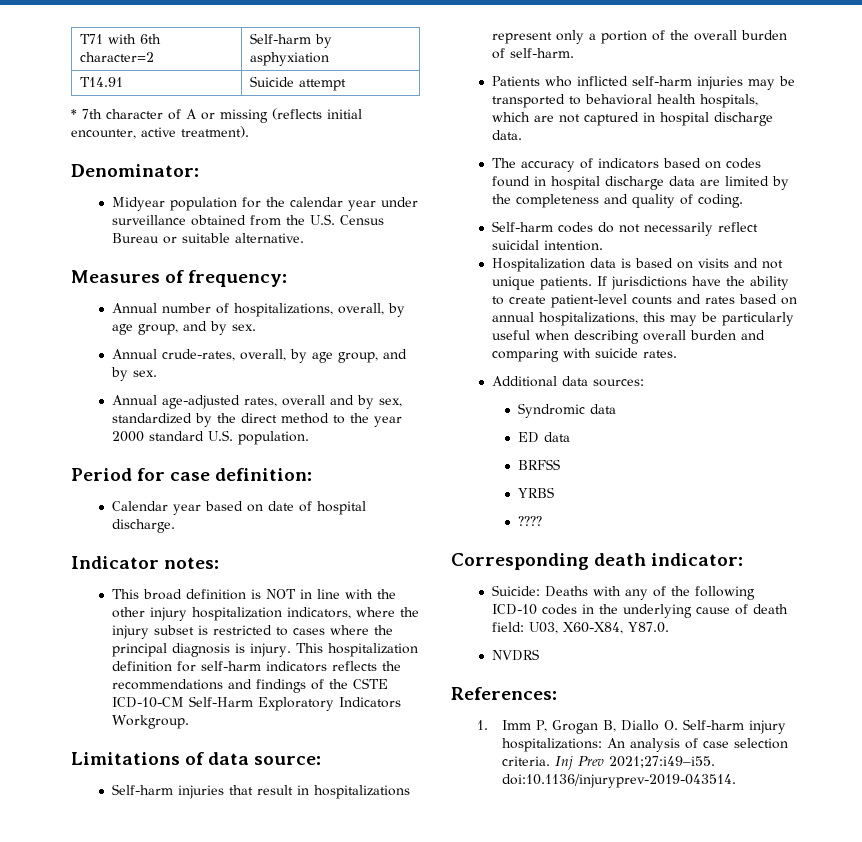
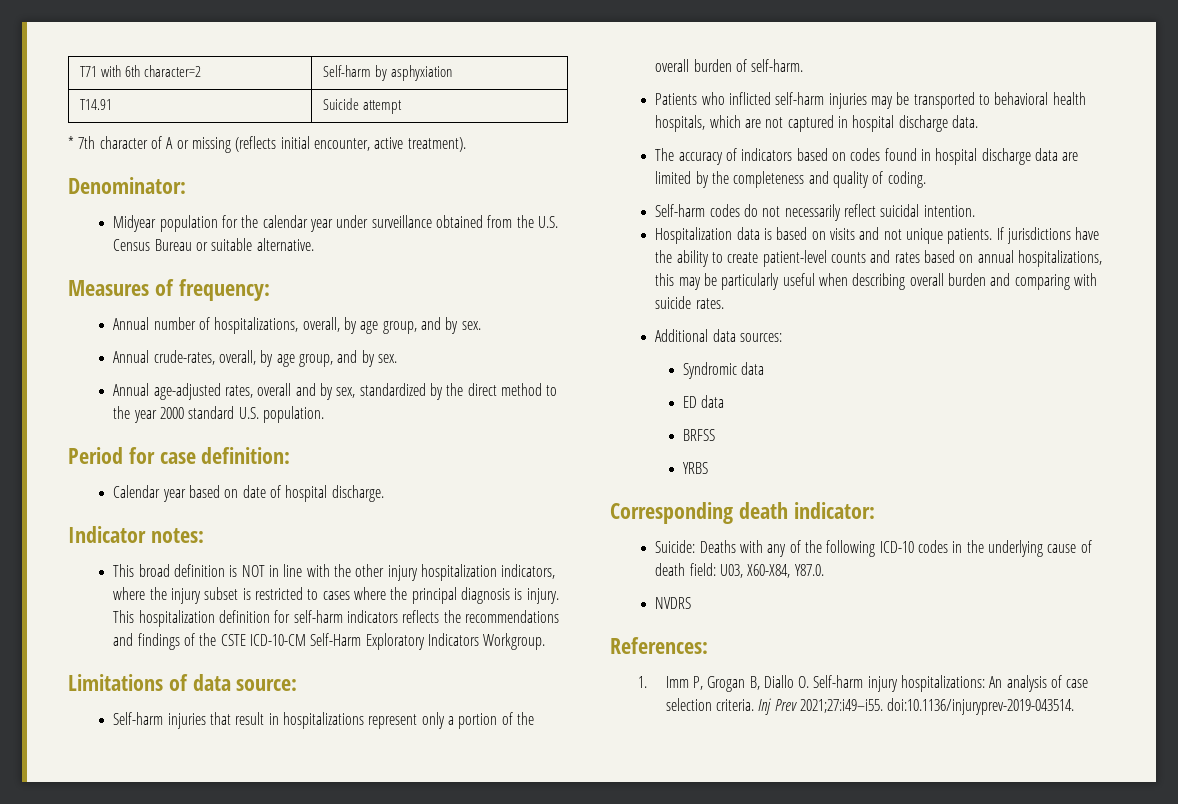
- ????

